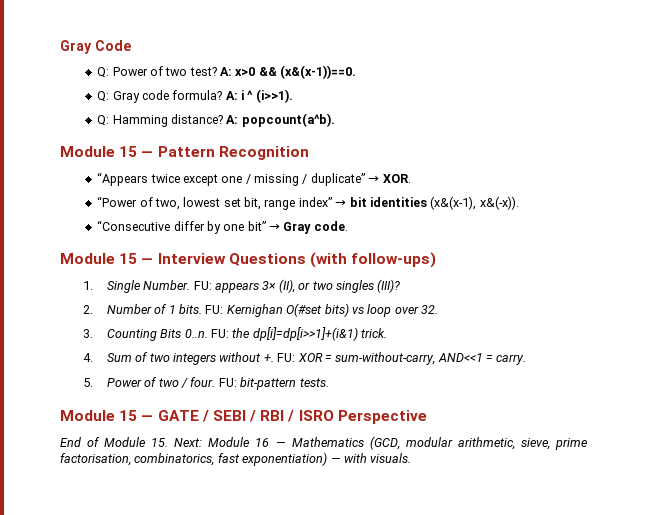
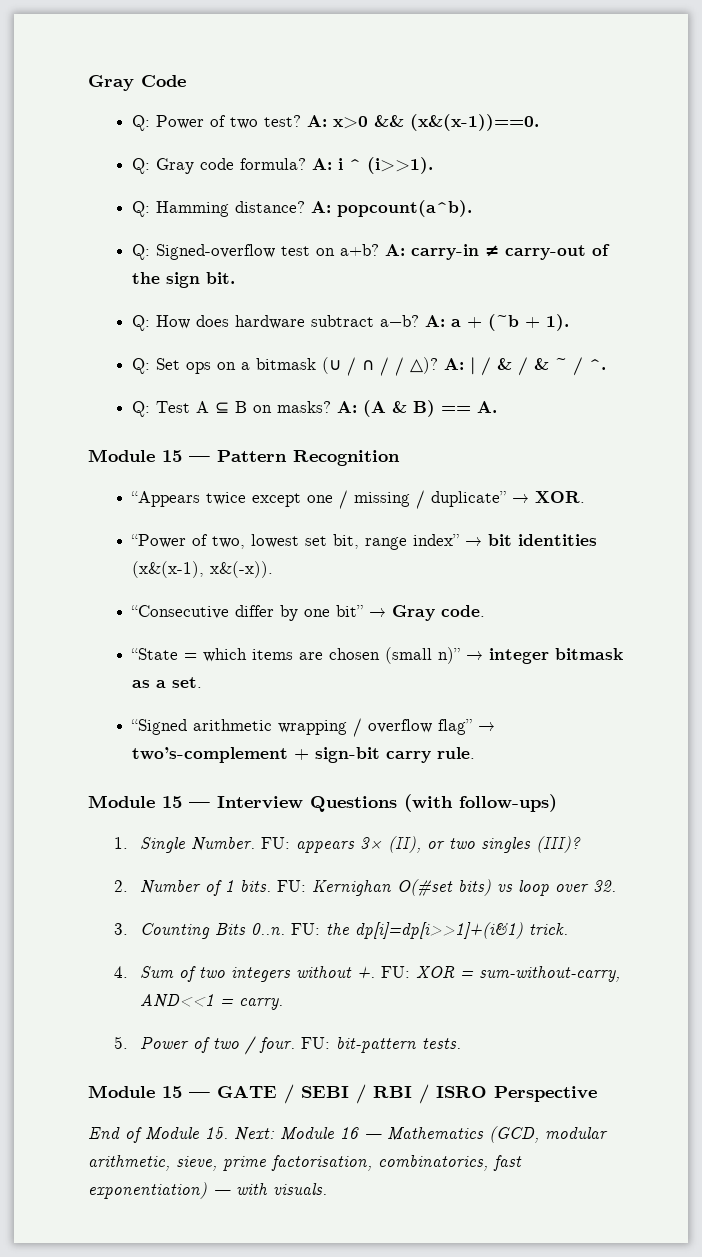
+ Q: Signed-overflow test on a+b? A: carry-in ≠ carry-out of the sign bit.
+ Q: How does hardware subtract a−b? A: a + (~b + 1).
+ Q: Set ops on a bitmask (∪ / ∩ / / △)? A: | / & / & ~ / ^.
+ Q: Test A ⊆ B on masks? A: (A & B) == A.
+ “State = which items are chosen (small n)” → integer bitmask as a set.
+ “Signed arithmetic wrapping / overflow flag” → two’s-complement + sign-bit carry rule.

